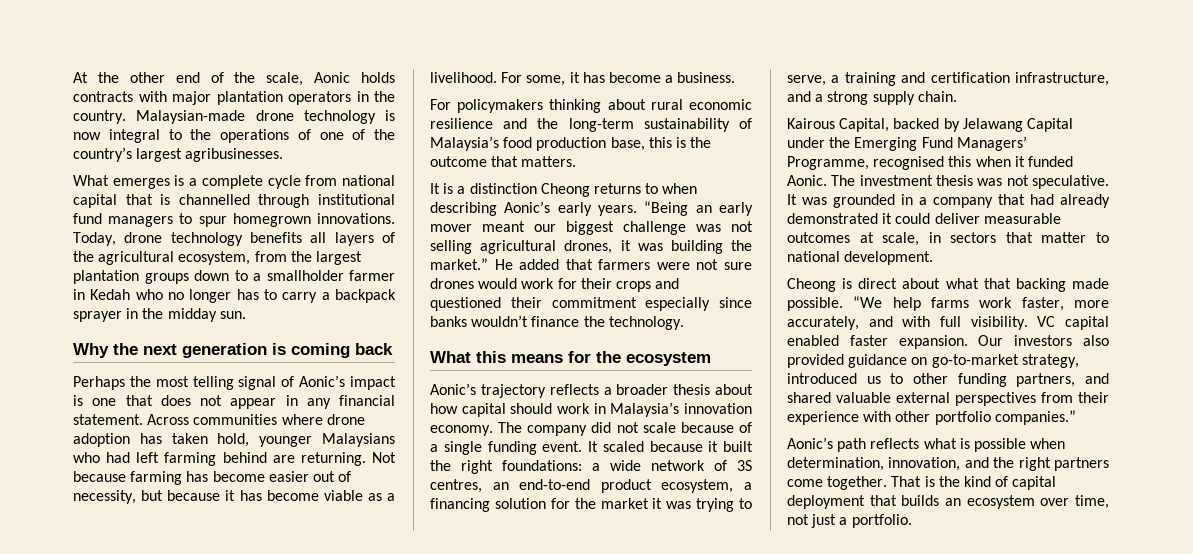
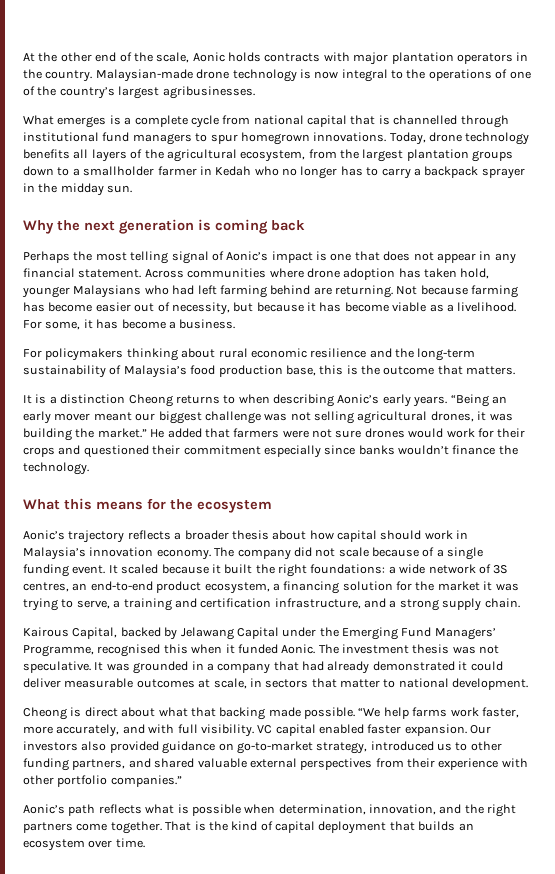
- That is the kind of capital deployment that builds an ecosystem over time, not just a portfolio.
+ That is the kind of capital deployment that builds an ecosystem over time.

